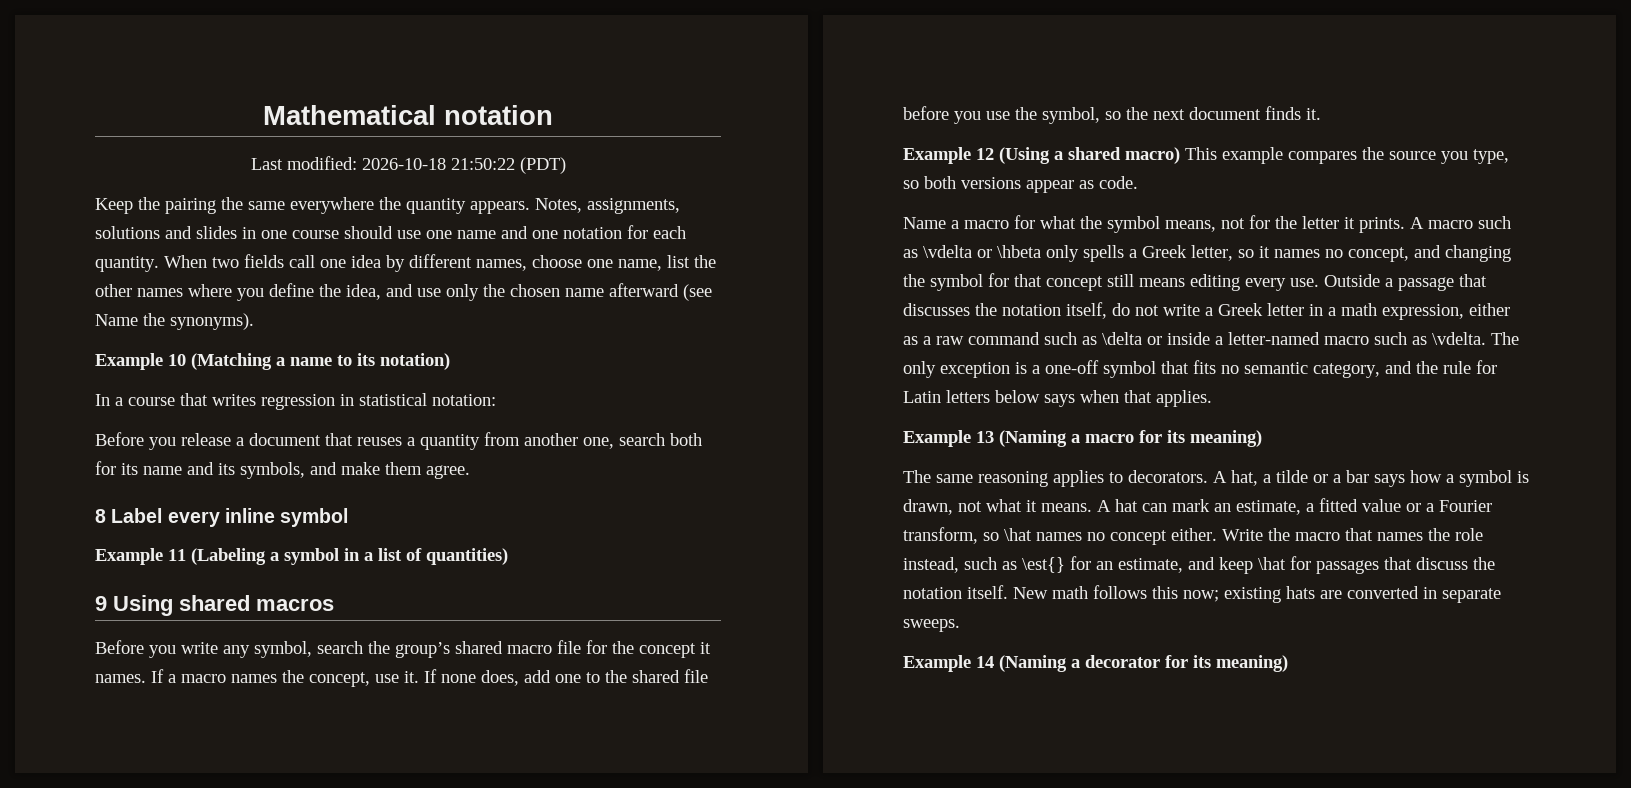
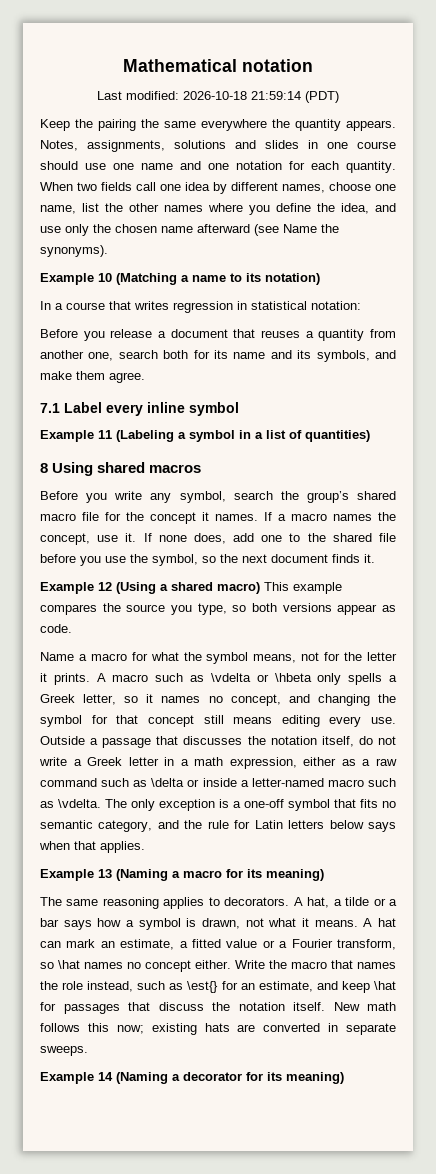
- Last modified: 2026-10-18 21:50:22 (PDT)
+ Last modified: 2026-10-18 21:59:14 (PDT)
- 8 Label every inline symbol
+ 7.1 Label every inline symbol
- 9 Using shared macros
+ 8 Using shared macros

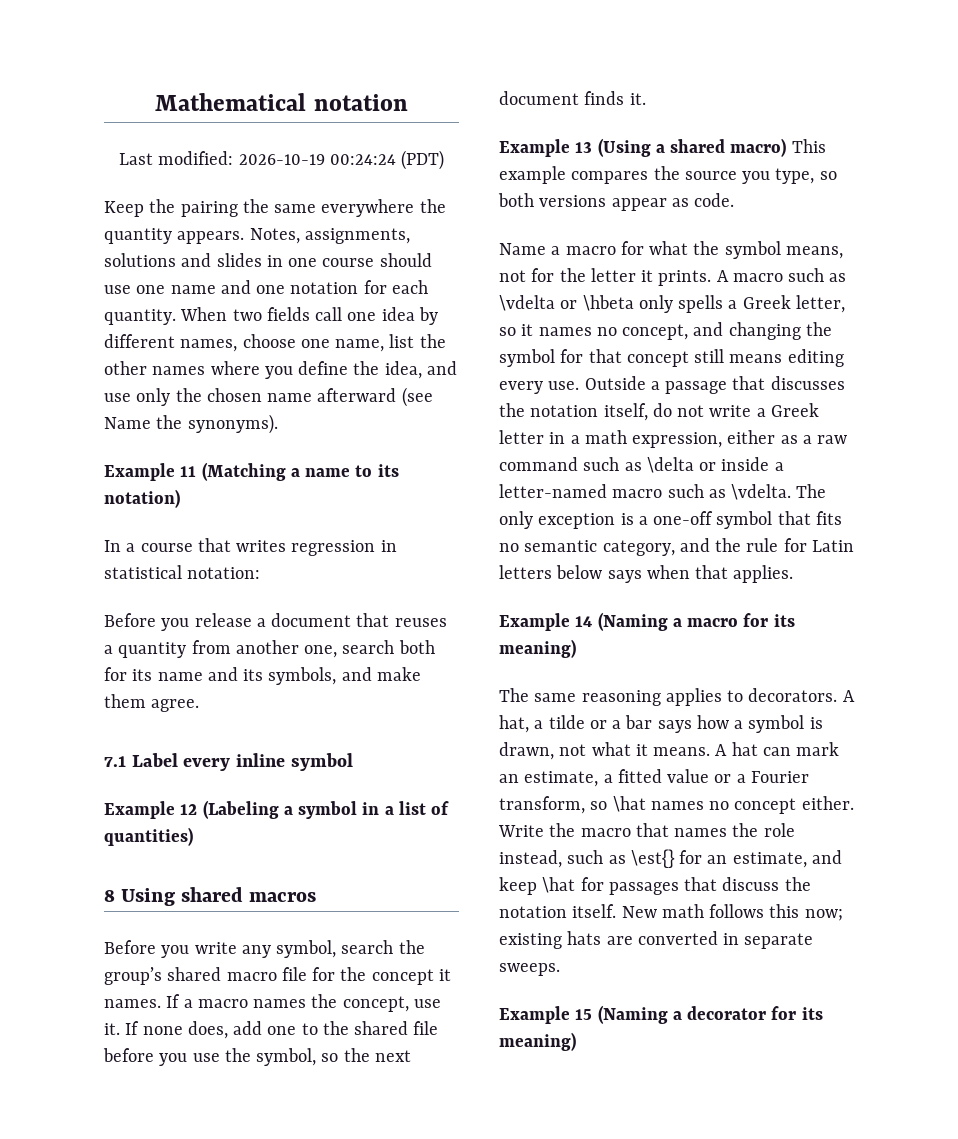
- Last modified: 2026-10-18 21:59:14 (PDT)
+ Last modified: 2026-10-19 00:24:24 (PDT)
- Example 10 (Matching a name to its notation)
+ Example 11 (Matching a name to its notation)
- Example 11 (Labeling a symbol in a list of quantities)
+ Example 12 (Labeling a symbol in a list of quantities)
- Example 12 (Using a shared macro) This example compares the source you type, so both versions appear as code.
+ Example 13 (Using a shared macro) This example compares the source you type, so both versions appear as code.
- Example 13 (Naming a macro for its meaning)
+ Example 14 (Naming a macro for its meaning)
- Example 14 (Naming a decorator for its meaning)
+ Example 15 (Naming a decorator for its meaning)

